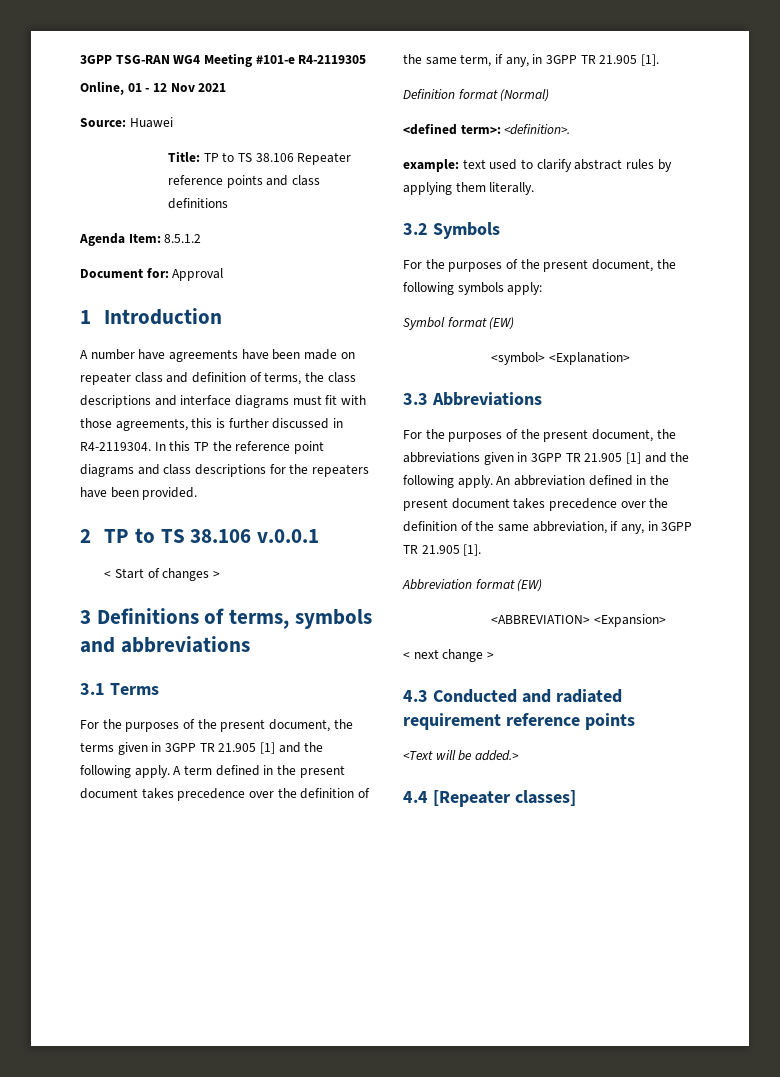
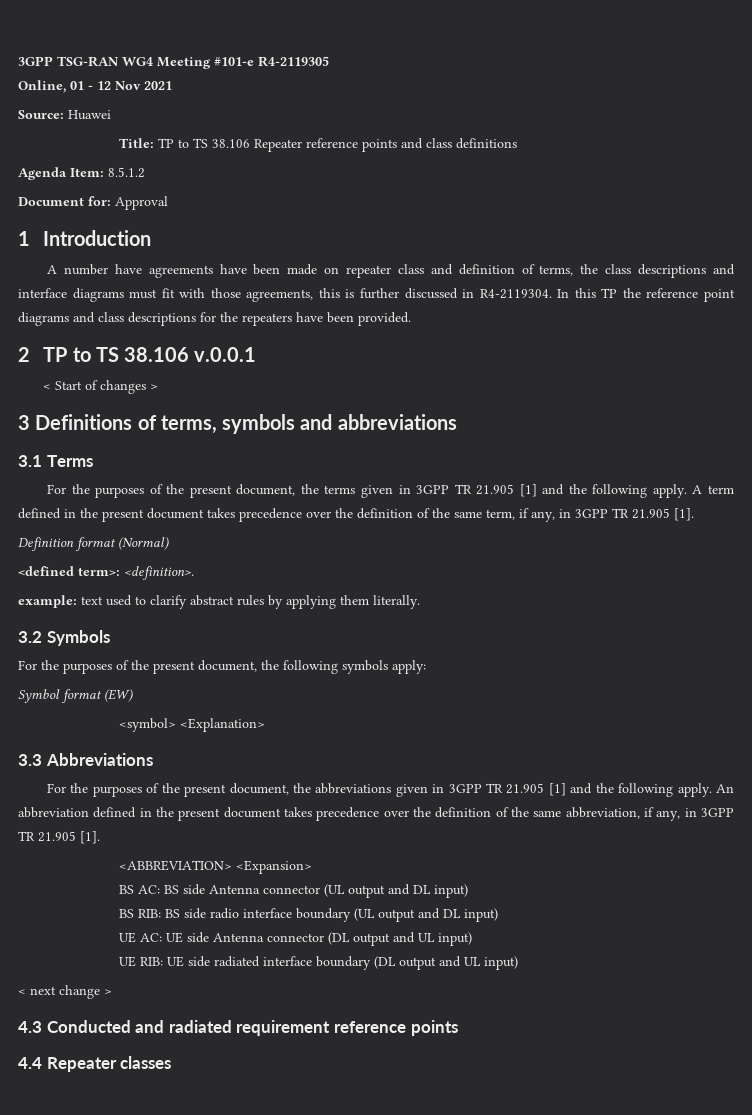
- Abbreviation format (EW)
+ BS AC: BS side Antenna connector (UL output and DL input)
+ BS RIB: BS side radio interface boundary (UL output and DL input)
+ UE AC: UE side Antenna connector (DL output and UL input)
+ UE RIB: UE side radiated interface boundary (DL output and UL input)
- <Text will be added.>
- 4.4 [Repeater classes]
+ 4.4 Repeater classes

